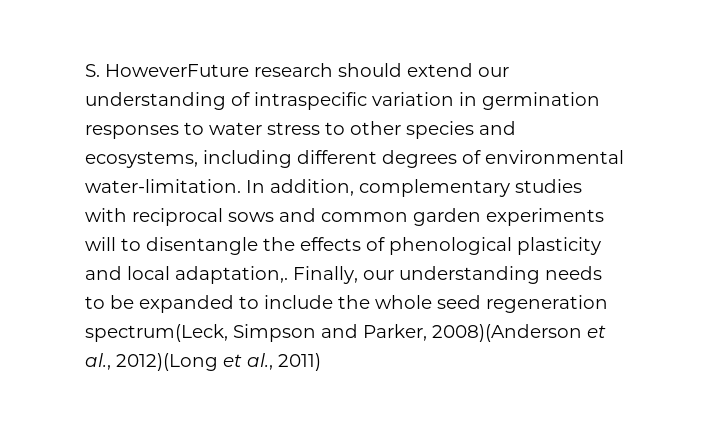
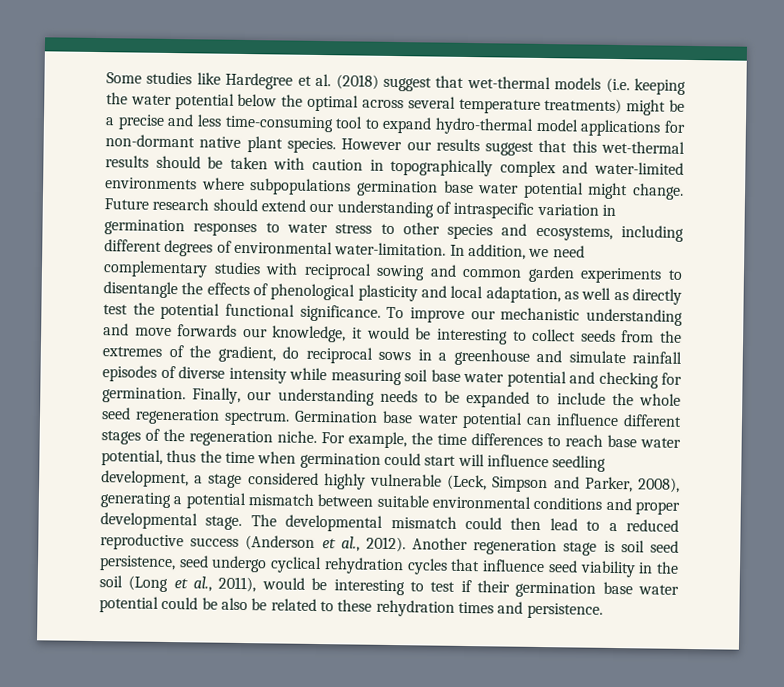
- S. HoweverFuture research should extend our understanding of intraspecific variation in germination responses to water stress to other species and ecosystems, including different degrees of environmental water-limitation.
+ Some studies like Hardegree et al. (2018) suggest that wet-thermal models (i.e. keeping the water potential below the optimal across several temperature treatments) might be a precise and less time-consuming tool to expand hydro-thermal model applications for non-dormant native plant species. However our results suggest that this wet-thermal results should be taken with caution in topographically complex and water-limited environments where subpopulations germination base water potential might change. Future research should extend our understanding of intraspecific variation in germination responses to water stress to other species and ecosystems, including different degrees of environmental water-limitation.
- In addition, complementary studies with reciprocal sows and common garden experiments will to disentangle the effects of phenological plasticity and local adaptation,.
+ In addition, we need complementary studies with reciprocal sowing and common garden experiments to disentangle the effects of phenological plasticity and local adaptation, as well as directly test the potential functional significance. To improve our mechanistic understanding and move forwards our knowledge, it would be interesting to collect seeds from the extremes of the gradient, do reciprocal sows in a greenhouse and simulate rainfall episodes of diverse intensity while measuring soil base water potential and checking for germination.
- Finally, our understanding needs to be expanded to include the whole seed regeneration spectrum(Leck, Simpson and Parker, 2008)(Anderson et al., 2012)(Long et al., 2011)
+ Finally, our understanding needs to be expanded to include the whole seed regeneration spectrum. Germination base water potential can influence different stages of the regeneration niche. For example, the time differences to reach base water potential, thus the time when germination could start will influence seedling development, a stage considered highly vulnerable (Leck, Simpson and Parker, 2008), generating a potential mismatch between suitable environmental conditions and proper developmental stage. The developmental mismatch could then lead to a reduced reproductive success (Anderson et al., 2012). Another regeneration stage is soil seed persistence, seed undergo cyclical rehydration cycles that influence seed viability in the soil (Long et al., 2011), would be interesting to test if their germination base water potential could be also be related to these rehydration times and persistence.

